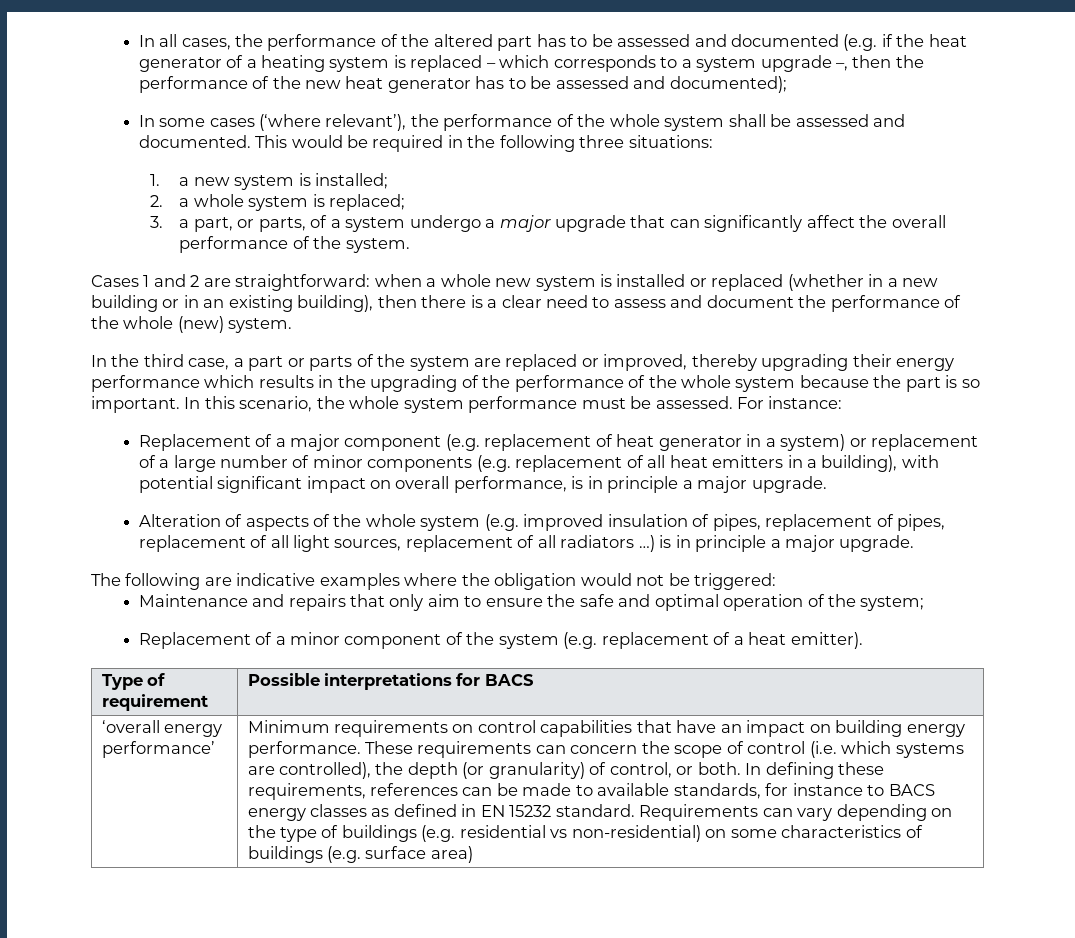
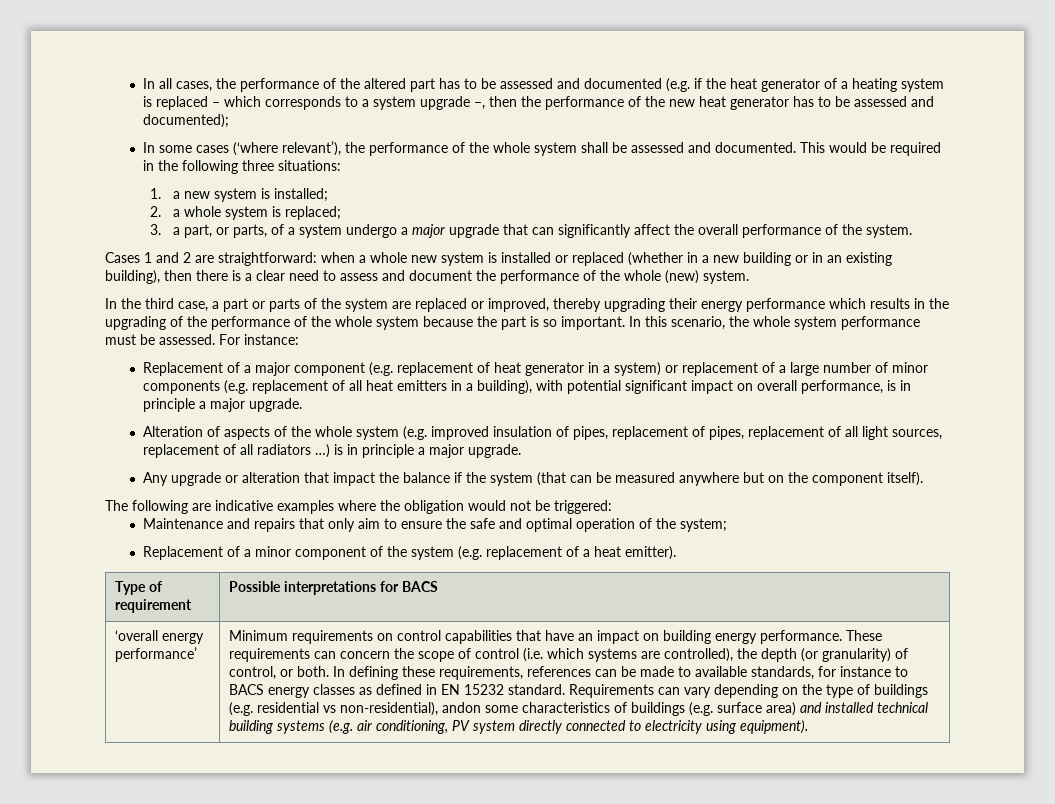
+ Any upgrade or alteration that impact the balance if the system (that can be measured anywhere but on the component itself).
- Requirements can vary depending on the type of buildings (e.g. residential vs non-residential) on some characteristics of buildings (e.g. surface area)
+ Requirements can vary depending on the type of buildings (e.g. residential vs non-residential), andon some characteristics of buildings (e.g. surface area) and installed technical building systems (e.g. air conditioning, PV system directly connected to electricity using equipment).

